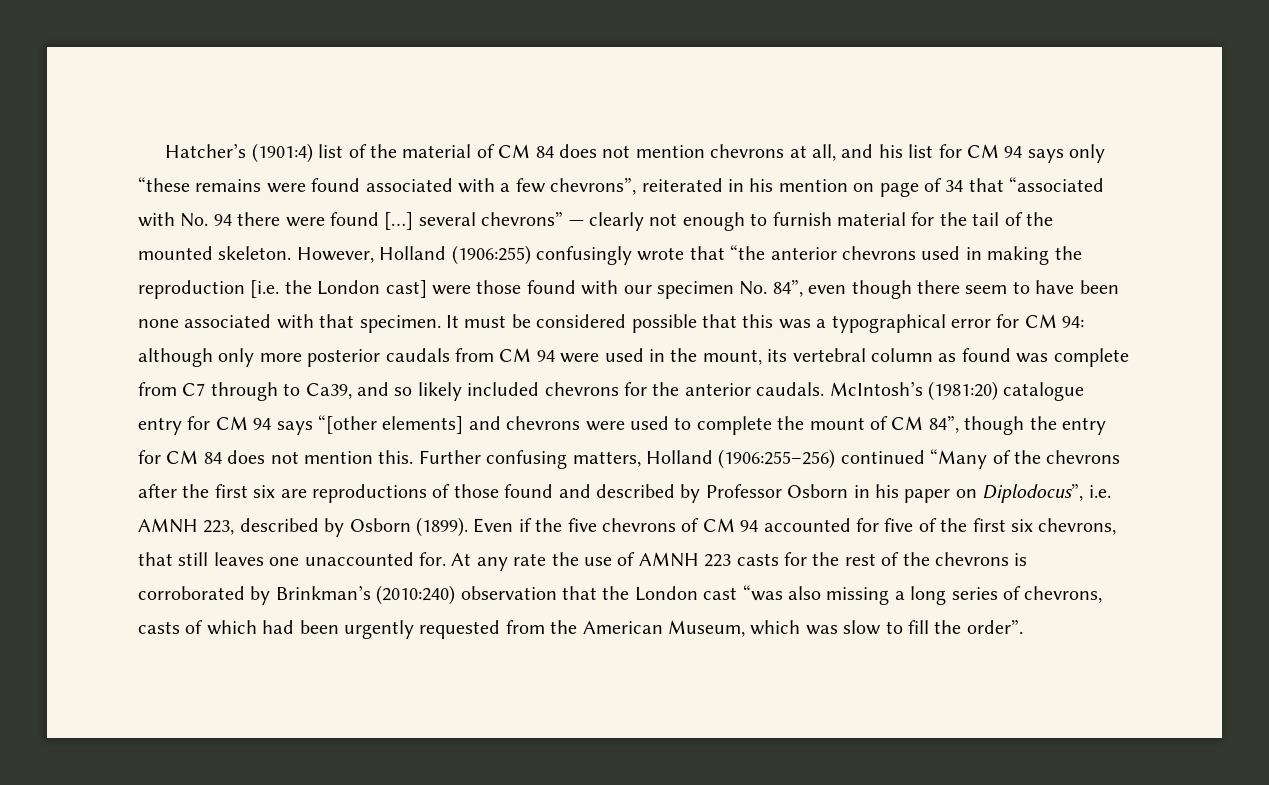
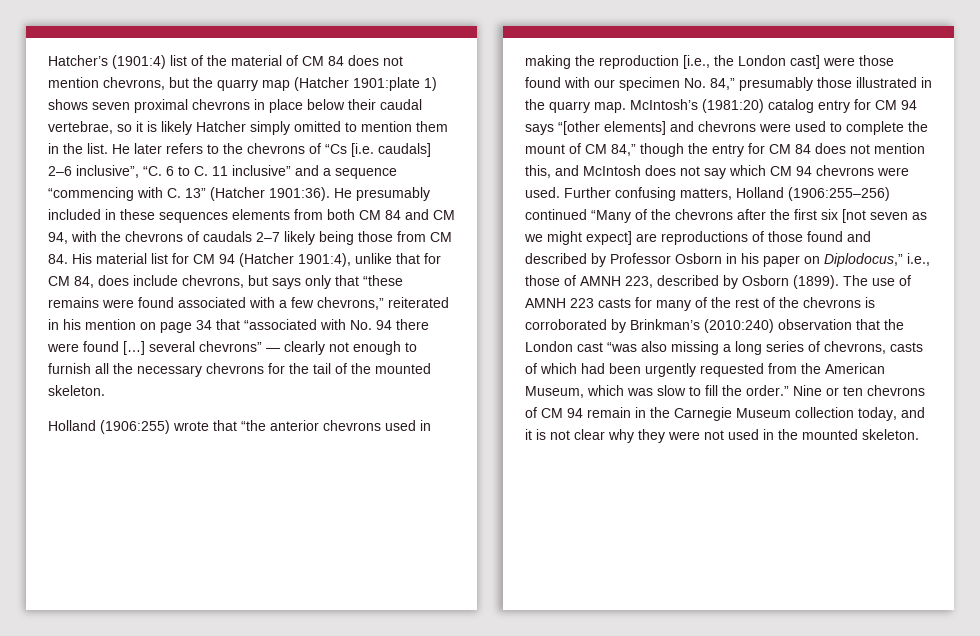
- Hatcher’s (1901:4) list of the material of CM 84 does not mention chevrons at all, and his list for CM 94 says only “these remains were found associated with a few chevrons”, reiterated in his mention on page of 34 that “associated with No. 94 there were found […] several chevrons” — clearly not enough to furnish material for the tail of the mounted skeleton. However, Holland (1906:255) confusingly wrote that “the anterior chevrons used in making the reproduction [i.e. the London cast] were those found with our specimen No. 84”, even though there seem to have been none associated with that specimen. It must be considered possible that this was a typographical error for CM 94: although only more posterior caudals from CM 94 were used in the mount, its vertebral column as found was complete from C7 through to Ca39, and so likely included chevrons for the anterior caudals.
+ Hatcher’s (1901:4) list of the material of CM 84 does not mention chevrons, but the quarry map (Hatcher 1901:plate 1) shows seven proximal chevrons in place below their caudal vertebrae, so it is likely Hatcher simply omitted to mention them in the list. He later refers to the chevrons of “Cs [i.e. caudals] 2–6 inclusive”, “C. 6 to C. 11 inclusive” and a sequence “commencing with C. 13” (Hatcher 1901:36). He presumably included in these sequences elements from both CM 84 and CM 94, with the chevrons of caudals 2–7 likely being those from CM 84. His material list for CM 94 (Hatcher 1901:4), unlike that for CM 84, does include chevrons, but says only that “these remains were found associated with a few chevrons,” reiterated in his mention on page 34 that “associated with No. 94 there were found […] several chevrons” — clearly not enough to furnish all the necessary chevrons for the tail of the mounted skeleton.
+ Holland (1906:255) wrote that “the anterior chevrons used in making the reproduction [i.e., the London cast] were those found with our specimen No. 84,” presumably those illustrated in the quarry map.
- McIntosh’s (1981:20) catalogue entry for CM 94 says “[other elements] and chevrons were used to complete the mount of CM 84”, though the entry for CM 84 does not mention this.
+ McIntosh’s (1981:20) catalog entry for CM 94 says “[other elements] and chevrons were used to complete the mount of CM 84,” though the entry for CM 84 does not mention this, and McIntosh does not say which CM 94 chevrons were used.
- Further confusing matters, Holland (1906:255–256) continued “Many of the chevrons after the first six are reproductions of those found and described by Professor Osborn in his paper on Diplodocus”, i.e. AMNH 223, described by Osborn (1899).
+ Further confusing matters, Holland (1906:255–256) continued “Many of the chevrons after the first six [not seven as we might expect] are reproductions of those found and described by Professor Osborn in his paper on Diplodocus,” i.e., those of AMNH 223, described by Osborn (1899).
- Even if the five chevrons of CM 94 accounted for five of the first six chevrons, that still leaves one unaccounted for. At any rate the use of AMNH 223 casts for the rest of the chevrons is corroborated by Brinkman’s (2010:240) observation that the London cast “was also missing a long series of chevrons, casts of which had been urgently requested from the American Museum, which was slow to fill the order”.
+ The use of AMNH 223 casts for many of the rest of the chevrons is corroborated by Brinkman’s (2010:240) observation that the London cast “was also missing a long series of chevrons, casts of which had been urgently requested from the American Museum, which was slow to fill the order.” Nine or ten chevrons of CM 94 remain in the Carnegie Museum collection today, and it is not clear why they were not used in the mounted skeleton.

